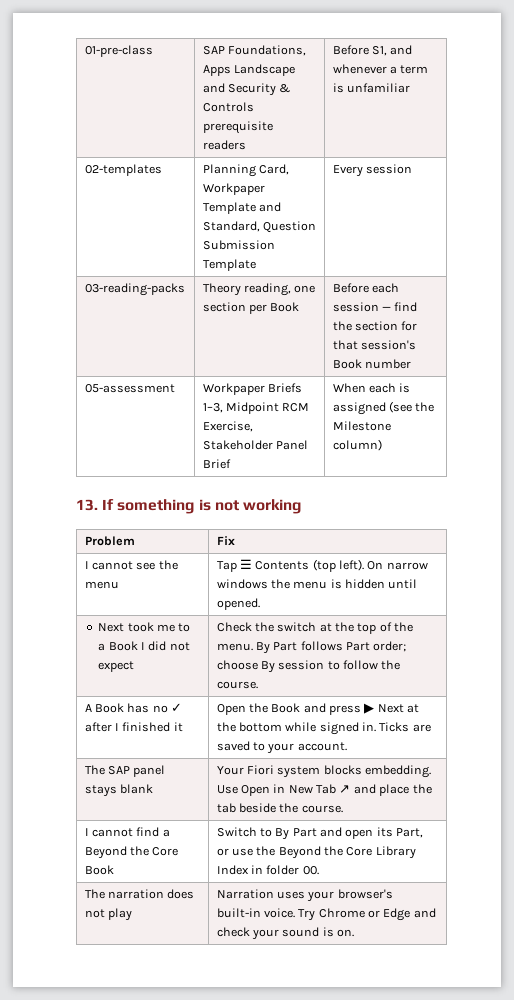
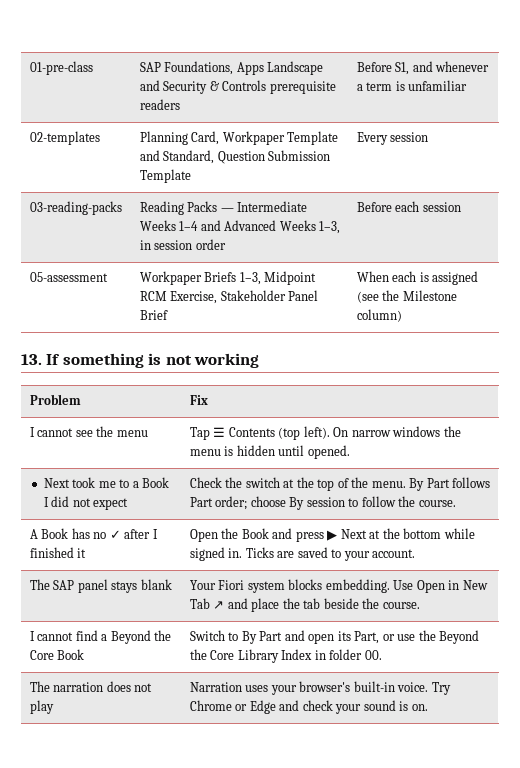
- 03-reading-packs | Theory reading, one section per Book | Before each session — find the section for that session's Book number
+ 03-reading-packs | Reading Packs — Intermediate Weeks 1–4 and Advanced Weeks 1–3, in session order | Before each session

